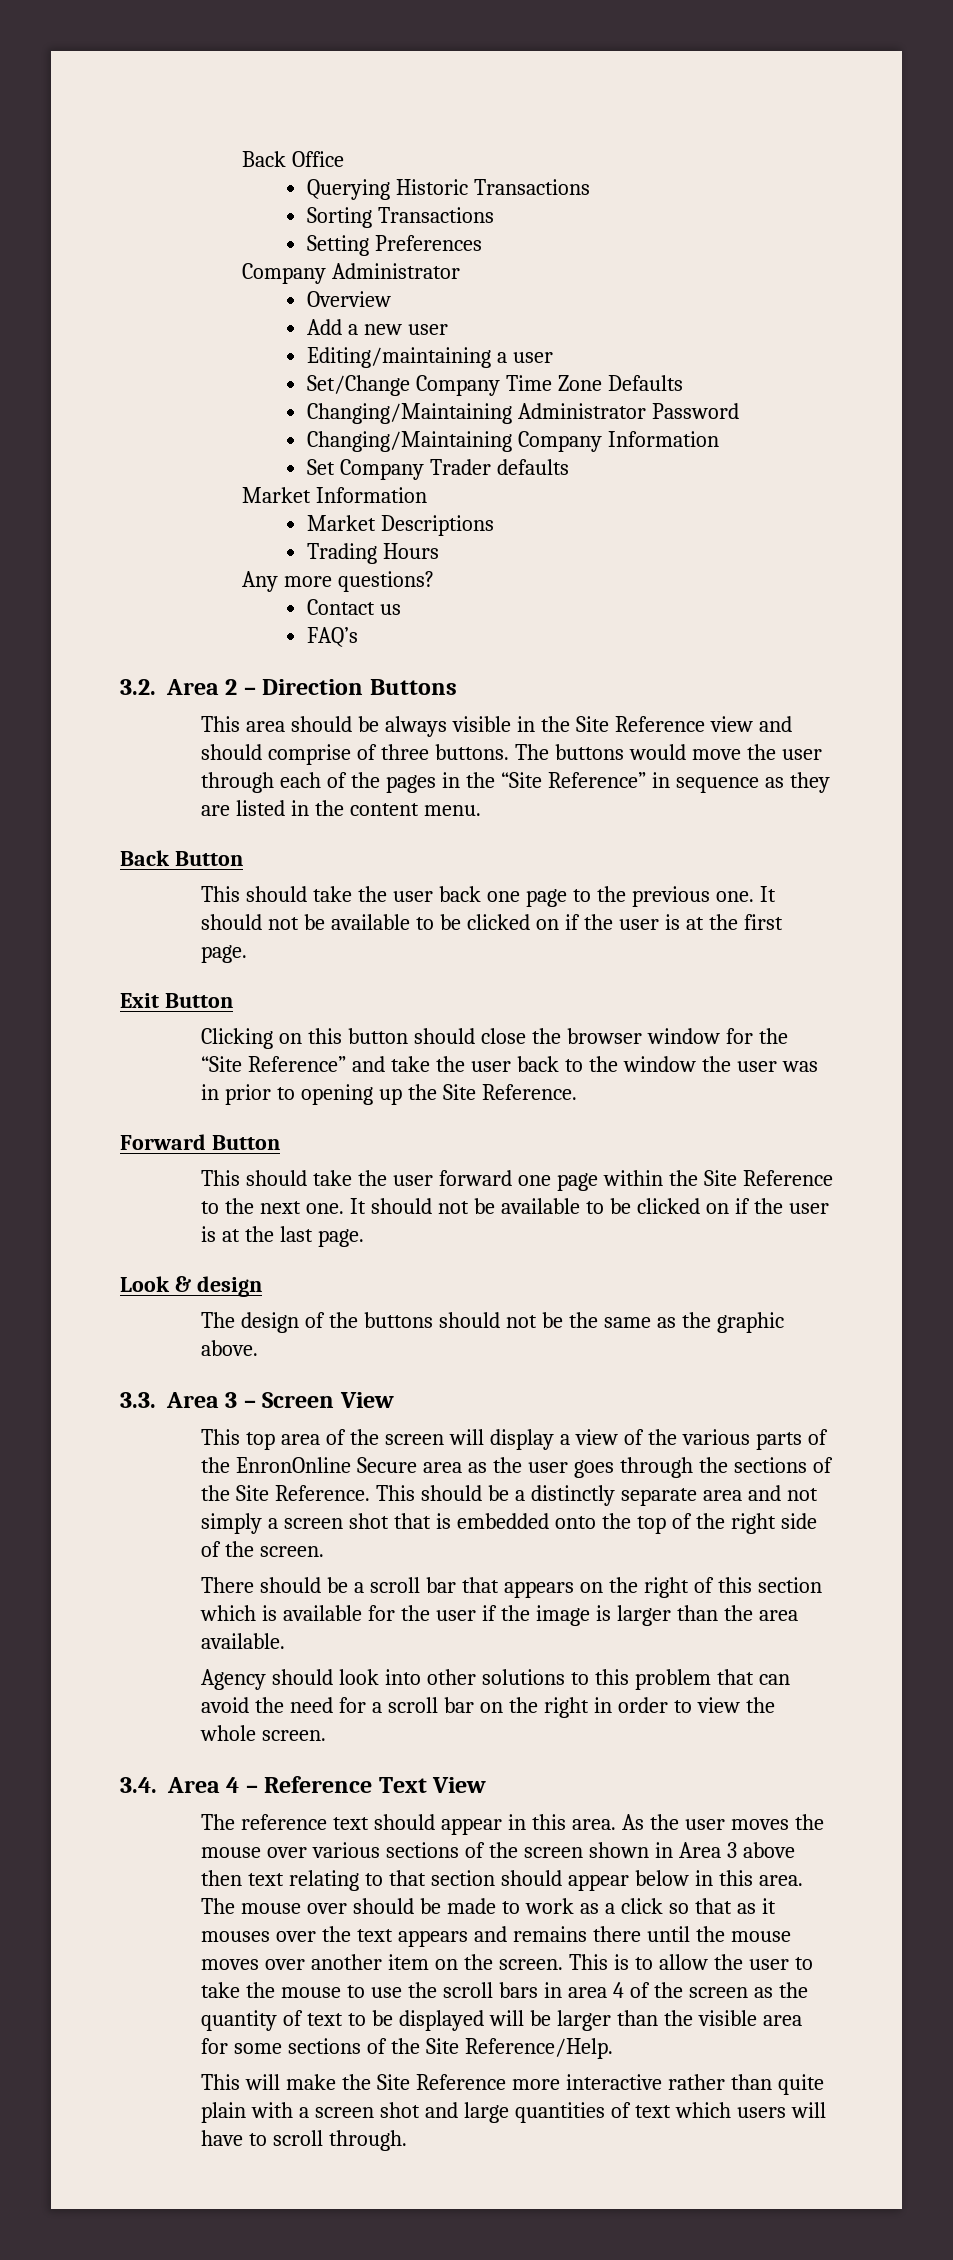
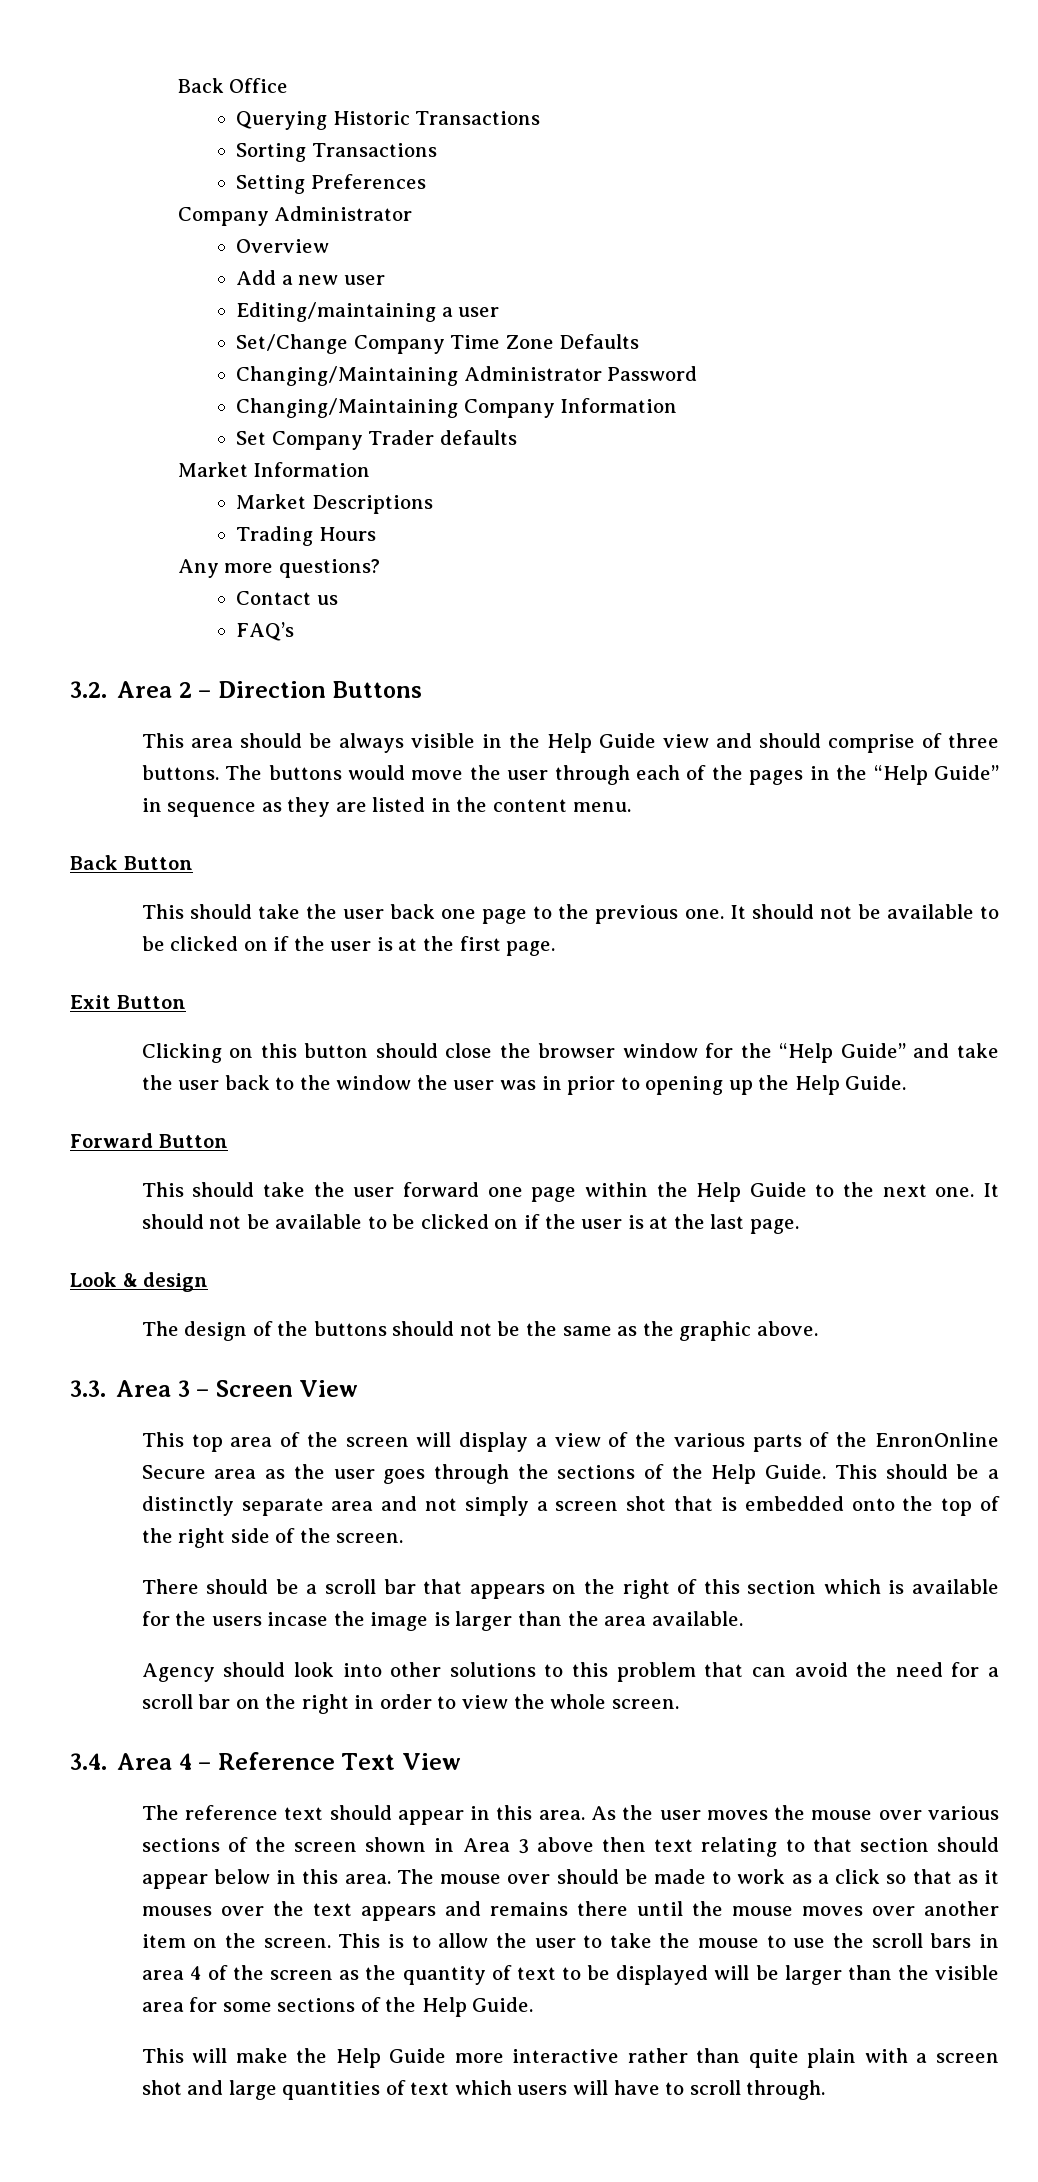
- This area should be always visible in the Site Reference view and should comprise of three buttons.
+ This area should be always visible in the Help Guide view and should comprise of three buttons.
- The buttons would move the user through each of the pages in the “Site Reference” in sequence as they are listed in the content menu.
+ The buttons would move the user through each of the pages in the “Help Guide” in sequence as they are listed in the content menu.
- Clicking on this button should close the browser window for the “Site Reference” and take the user back to the window the user was in prior to opening up the Site Reference.
+ Clicking on this button should close the browser window for the “Help Guide” and take the user back to the window the user was in prior to opening up the Help Guide.
- This should take the user forward one page within the Site Reference to the next one.
+ This should take the user forward one page within the Help Guide to the next one.
- This top area of the screen will display a view of the various parts of the EnronOnline Secure area as the user goes through the sections of the Site Reference.
+ This top area of the screen will display a view of the various parts of the EnronOnline Secure area as the user goes through the sections of the Help Guide.
- There should be a scroll bar that appears on the right of this section which is available for the user if the image is larger than the area available.
+ There should be a scroll bar that appears on the right of this section which is available for the users incase the image is larger than the area available.
- This is to allow the user to take the mouse to use the scroll bars in area 4 of the screen as the quantity of text to be displayed will be larger than the visible area for some sections of the Site Reference/Help.
+ This is to allow the user to take the mouse to use the scroll bars in area 4 of the screen as the quantity of text to be displayed will be larger than the visible area for some sections of the Help Guide.
- This will make the Site Reference more interactive rather than quite plain with a screen shot and large quantities of text which users will have to scroll through.
+ This will make the Help Guide more interactive rather than quite plain with a screen shot and large quantities of text which users will have to scroll through.

